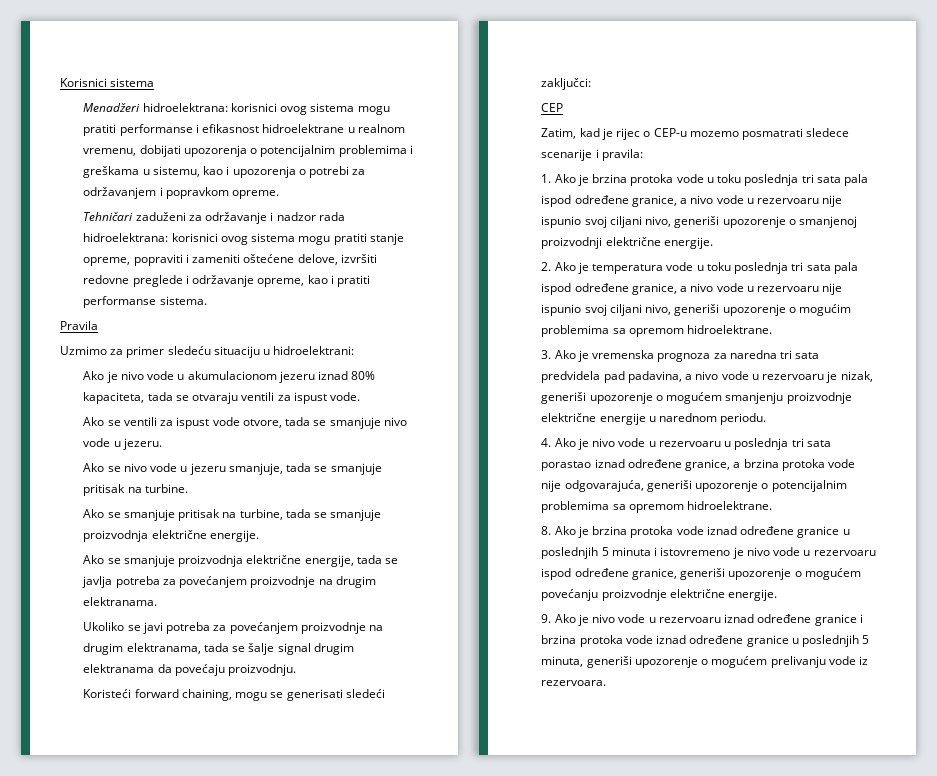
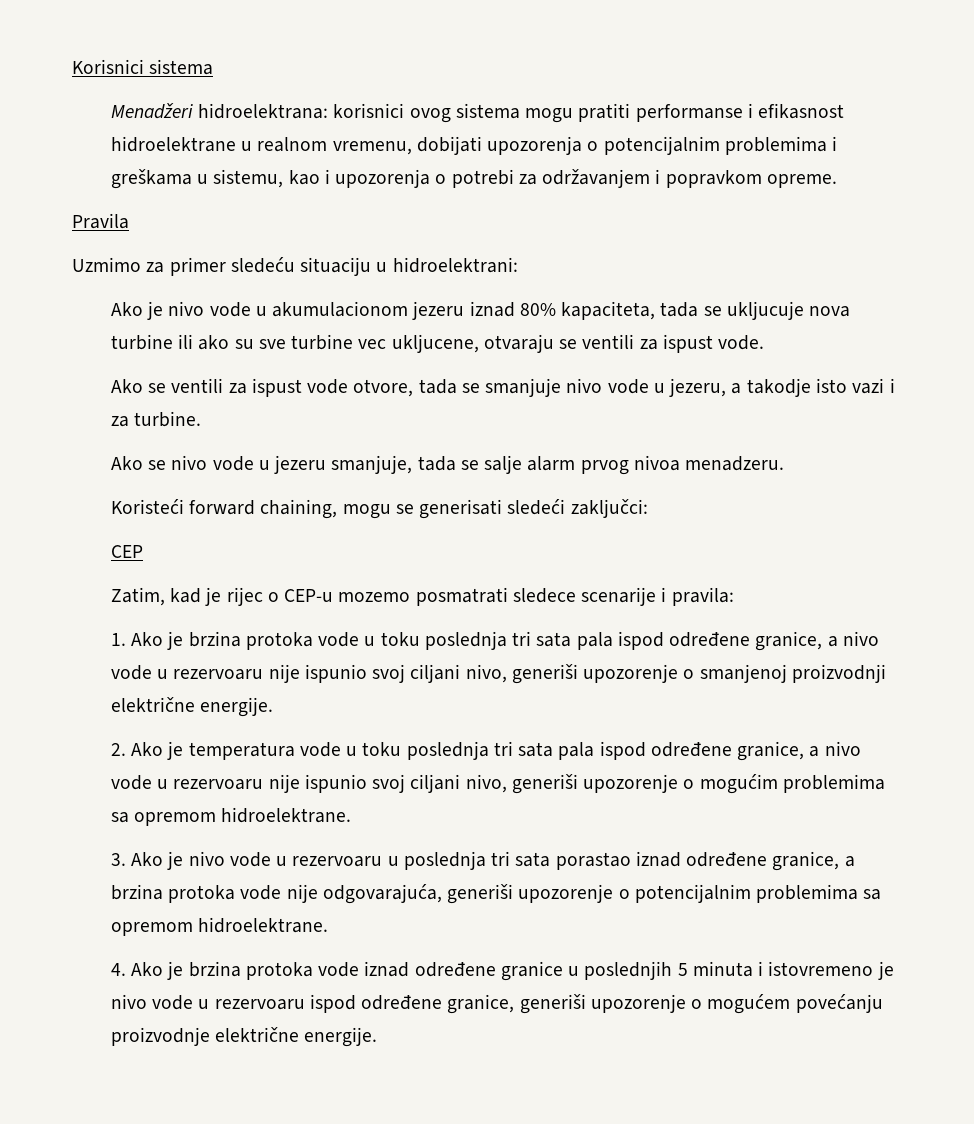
- Tehničari zaduženi za održavanje i nadzor rada hidroelektrana: korisnici ovog sistema mogu pratiti stanje opreme, popraviti i zameniti oštećene delove, izvršiti redovne preglede i održavanje opreme, kao i pratiti performanse sistema.
- Ako je nivo vode u akumulacionom jezeru iznad 80% kapaciteta, tada se otvaraju ventili za ispust vode.
+ Ako je nivo vode u akumulacionom jezeru iznad 80% kapaciteta, tada se ukljucuje nova turbine ili ako su sve turbine vec ukljucene, otvaraju se ventili za ispust vode.
- Ako se ventili za ispust vode otvore, tada se smanjuje nivo vode u jezeru.
+ Ako se ventili za ispust vode otvore, tada se smanjuje nivo vode u jezeru, a takodje isto vazi i za turbine.
- Ako se nivo vode u jezeru smanjuje, tada se smanjuje pritisak na turbine.
- Ako se smanjuje pritisak na turbine, tada se smanjuje proizvodnja električne energije.
- Ako se smanjuje proizvodnja električne energije, tada se javlja potreba za povećanjem proizvodnje na drugim elektranama.
- Ukoliko se javi potreba za povećanjem proizvodnje na drugim elektranama, tada se šalje signal drugim elektranama da povećaju proizvodnju.
+ Ako se nivo vode u jezeru smanjuje, tada se salje alarm prvog nivoa menadzeru.
- 3. Ako je vremenska prognoza za naredna tri sata predvidela pad padavina, a nivo vode u rezervoaru je nizak, generiši upozorenje o mogućem smanjenju proizvodnje električne energije u narednom periodu.
- 4. Ako je nivo vode u rezervoaru u poslednja tri sata porastao iznad određene granice, a brzina protoka vode nije odgovarajuća, generiši upozorenje o potencijalnim problemima sa opremom hidroelektrane.
+ 3. Ako je nivo vode u rezervoaru u poslednja tri sata porastao iznad određene granice, a brzina protoka vode nije odgovarajuća, generiši upozorenje o potencijalnim problemima sa opremom hidroelektrane.
- 8. Ako je brzina protoka vode iznad određene granice u poslednjih 5 minuta i istovremeno je nivo vode u rezervoaru ispod određene granice, generiši upozorenje o mogućem povećanju proizvodnje električne energije.
+ 4. Ako je brzina protoka vode iznad određene granice u poslednjih 5 minuta i istovremeno je nivo vode u rezervoaru ispod određene granice, generiši upozorenje o mogućem povećanju proizvodnje električne energije.
- 9. Ako je nivo vode u rezervoaru iznad određene granice i brzina protoka vode iznad određene granice u poslednjih 5 minuta, generiši upozorenje o mogućem prelivanju vode iz rezervoara.

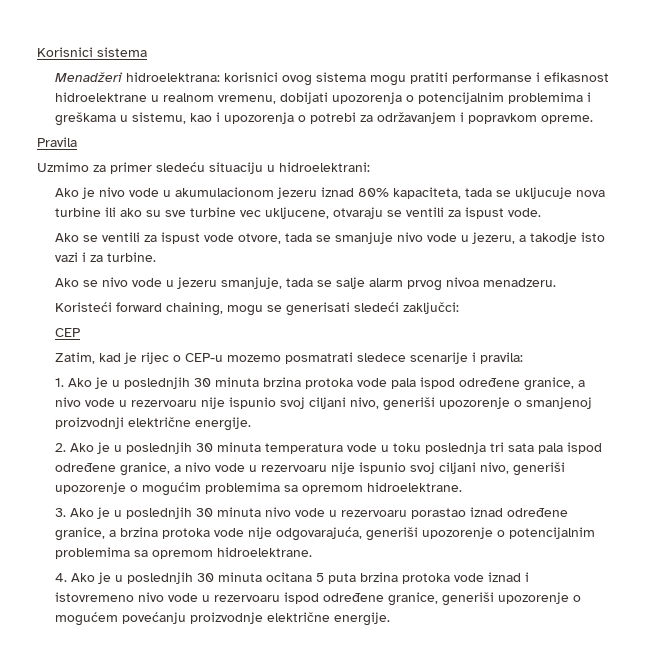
- 1. Ako je brzina protoka vode u toku poslednja tri sata pala ispod određene granice, a nivo vode u rezervoaru nije ispunio svoj ciljani nivo, generiši upozorenje o smanjenoj proizvodnji električne energije.
+ 1. Ako je u poslednjih 30 minuta brzina protoka vode pala ispod određene granice, a nivo vode u rezervoaru nije ispunio svoj ciljani nivo, generiši upozorenje o smanjenoj proizvodnji električne energije.
- 2. Ako je temperatura vode u toku poslednja tri sata pala ispod određene granice, a nivo vode u rezervoaru nije ispunio svoj ciljani nivo, generiši upozorenje o mogućim problemima sa opremom hidroelektrane.
+ 2. Ako je u poslednjih 30 minuta temperatura vode u toku poslednja tri sata pala ispod određene granice, a nivo vode u rezervoaru nije ispunio svoj ciljani nivo, generiši upozorenje o mogućim problemima sa opremom hidroelektrane.
- 3. Ako je nivo vode u rezervoaru u poslednja tri sata porastao iznad određene granice, a brzina protoka vode nije odgovarajuća, generiši upozorenje o potencijalnim problemima sa opremom hidroelektrane.
+ 3. Ako je u poslednjih 30 minuta nivo vode u rezervoaru porastao iznad određene granice, a brzina protoka vode nije odgovarajuća, generiši upozorenje o potencijalnim problemima sa opremom hidroelektrane.
- 4. Ako je brzina protoka vode iznad određene granice u poslednjih 5 minuta i istovremeno je nivo vode u rezervoaru ispod određene granice, generiši upozorenje o mogućem povećanju proizvodnje električne energije.
+ 4. Ako je u poslednjih 30 minuta ocitana 5 puta brzina protoka vode iznad i istovremeno nivo vode u rezervoaru ispod određene granice, generiši upozorenje o mogućem povećanju proizvodnje električne energije.

